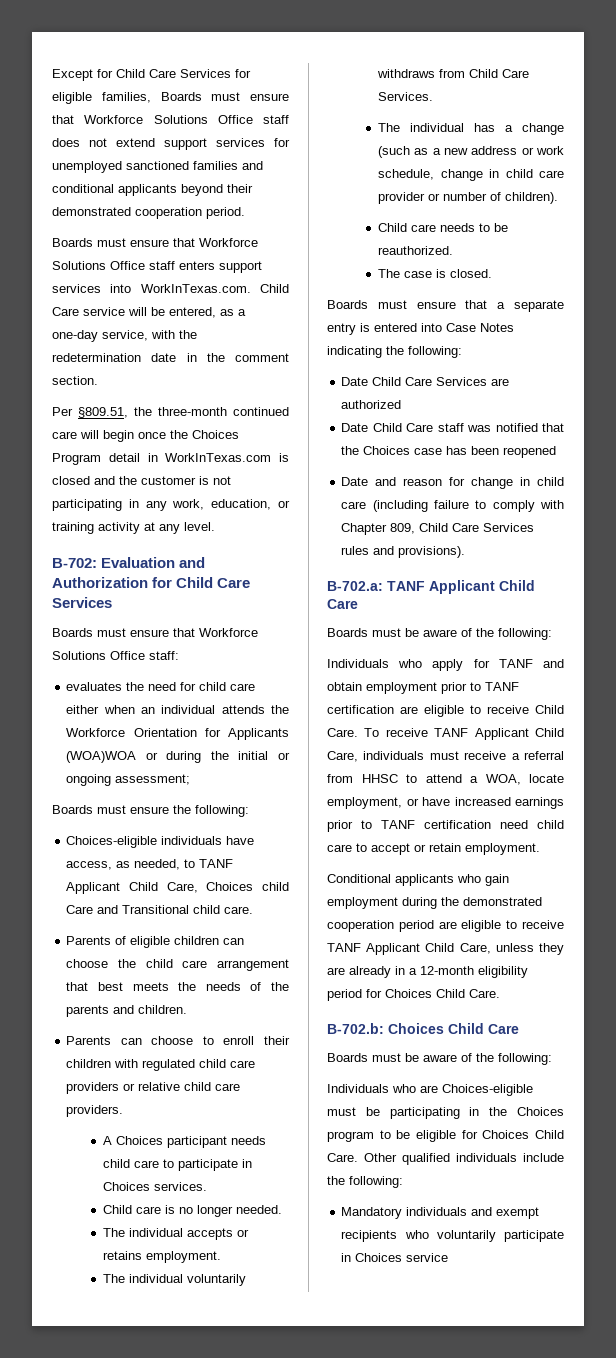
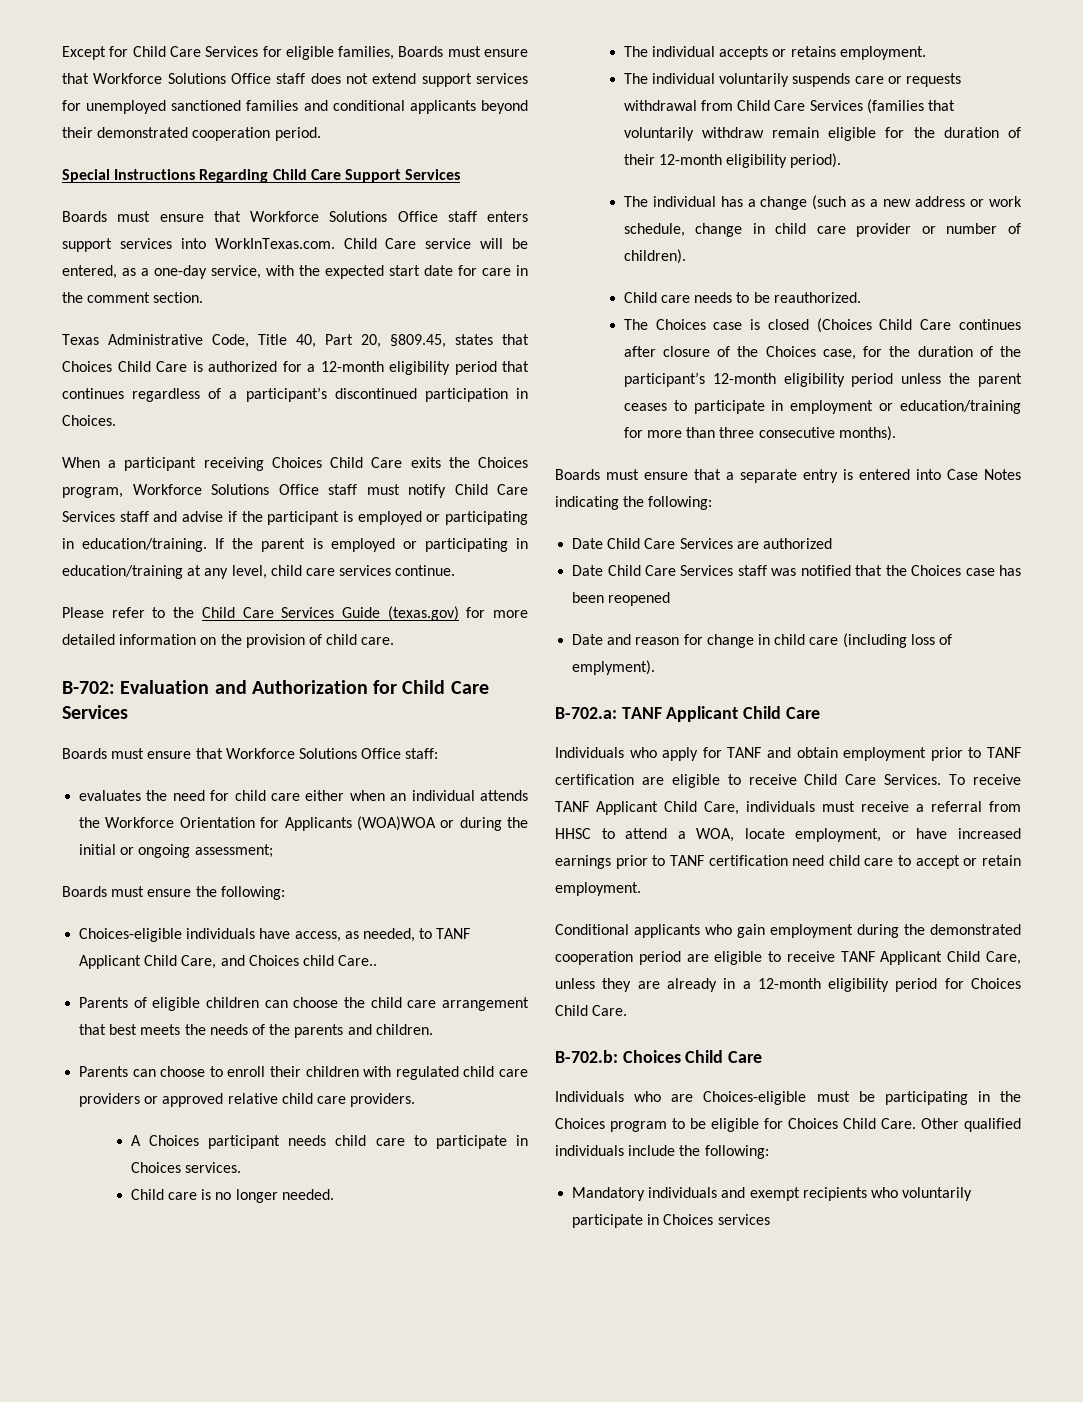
+ Special Instructions Regarding Child Care Support Services
- Boards must ensure that Workforce Solutions Office staff enters support services into WorkInTexas.com. Child Care service will be entered, as a one-day service, with the redetermination date in the comment section.
+ Boards must ensure that Workforce Solutions Office staff enters support services into WorkInTexas.com. Child Care service will be entered, as a one-day service, with the expected start date for care in the comment section.
- Per §809.51, the three-month continued care will begin once the Choices Program detail in WorkInTexas.com is closed and the customer is not participating in any work, education, or training activity at any level.
+ Texas Administrative Code, Title 40, Part 20, §809.45, states that Choices Child Care is authorized for a 12-month eligibility period that continues regardless of a participant’s discontinued participation in Choices.
+ When a participant receiving Choices Child Care exits the Choices program, Workforce Solutions Office staff must notify Child Care Services staff and advise if the participant is employed or participating in education/training. If the parent is employed or participating in education/training at any level, child care services continue.
+ Please refer to the Child Care Services Guide (texas.gov) for more detailed information on the provision of child care.
- Choices-eligible individuals have access, as needed, to TANF Applicant Child Care, Choices child Care and Transitional child care.
+ Choices-eligible individuals have access, as needed, to TANF Applicant Child Care, and Choices child Care..
- Parents can choose to enroll their children with regulated child care providers or relative child care providers.
+ Parents can choose to enroll their children with regulated child care providers or approved relative child care providers.
- The individual voluntarily withdraws from Child Care Services.
+ The individual voluntarily suspends care or requests withdrawal from Child Care Services (families that voluntarily withdraw remain eligible for the duration of their 12-month eligibility period).
- The case is closed.
+ The Choices case is closed (Choices Child Care continues after closure of the Choices case, for the duration of the participant’s 12-month eligibility period unless the parent ceases to participate in employment or education/training for more than three consecutive months).
- Date Child Care staff was notified that the Choices case has been reopened
+ Date Child Care Services staff was notified that the Choices case has been reopened
- Date and reason for change in child care (including failure to comply with Chapter 809, Child Care Services rules and provisions).
+ Date and reason for change in child care (including loss of emplyment).
  B-702.a: TANF Applicant Child Care
- Boards must be aware of the following:
- Individuals who apply for TANF and obtain employment prior to TANF certification are eligible to receive Child Care.
+ Individuals who apply for TANF and obtain employment prior to TANF certification are eligible to receive Child Care Services.
  B-702.b: Choices Child Care
- Boards must be aware of the following:
- Mandatory individuals and exempt recipients who voluntarily participate in Choices service
+ Mandatory individuals and exempt recipients who voluntarily participate in Choices services

